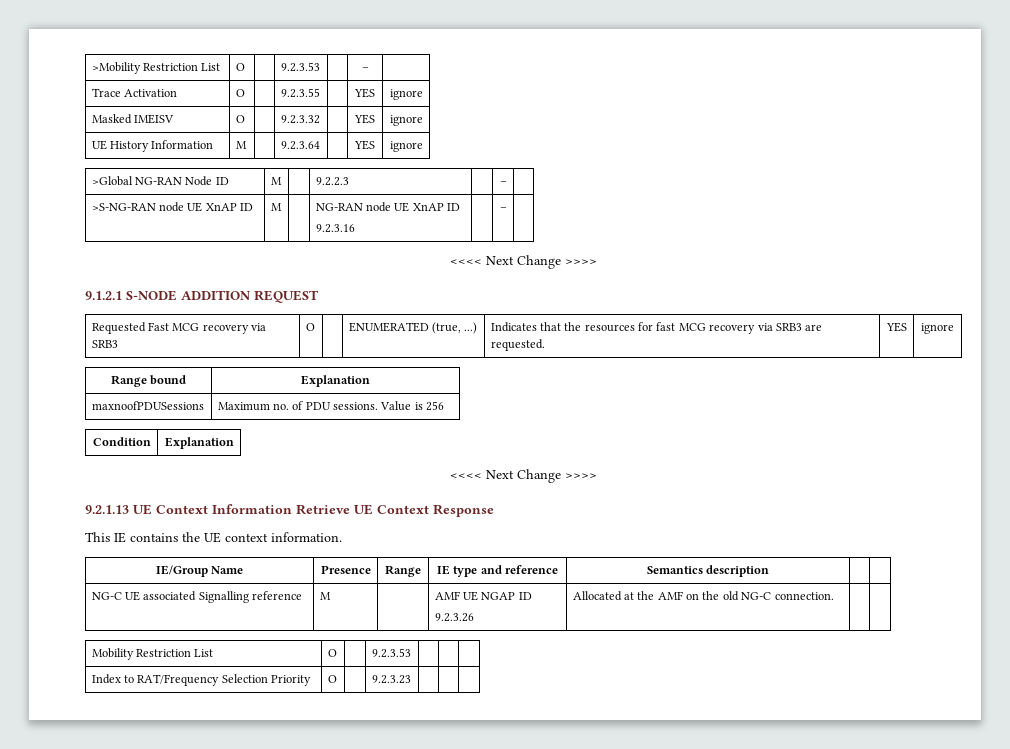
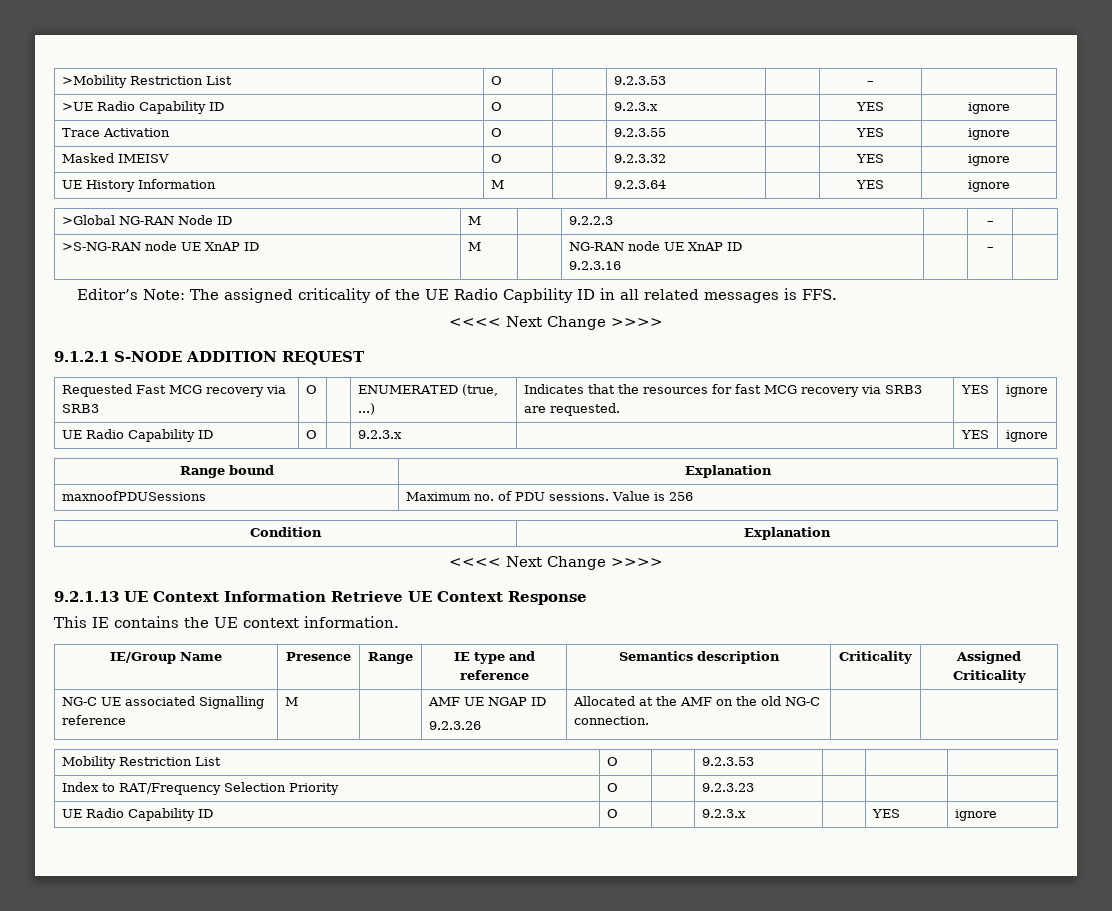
+ >UE Radio Capability ID | O | | 9.2.3.x | | YES | ignore
+ Editor’s Note: The assigned criticality of the UE Radio Capbility ID in all related messages is FFS.
  Requested Fast MCG recovery via SRB3 | O | | ENUMERATED (true, ...) | Indicates that the resources for fast MCG recovery via SRB3 are requested. | YES | ignore
+ UE Radio Capability ID | O | | 9.2.3.x | | YES | ignore
- IE/Group Name | Presence | Range | IE type and reference | Semantics description | |
+ IE/Group Name | Presence | Range | IE type and reference | Semantics description | Criticality | Assigned Criticality
  Index to RAT/Frequency Selection Priority | O | | 9.2.3.23 | | |
+ UE Radio Capability ID | O | | 9.2.3.x | | YES | ignore

